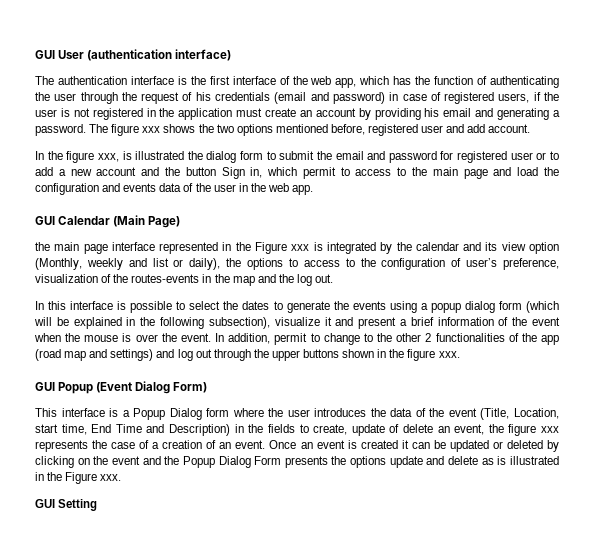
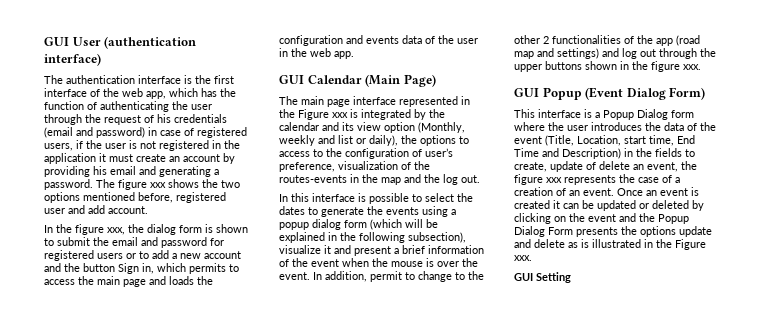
- The authentication interface is the first interface of the web app, which has the function of authenticating the user through the request of his credentials (email and password) in case of registered users, if the user is not registered in the application must create an account by providing his email and generating a password.
+ The authentication interface is the first interface of the web app, which has the function of authenticating the user through the request of his credentials (email and password) in case of registered users, if the user is not registered in the application it must create an account by providing his email and generating a password.
- In the figure xxx, is illustrated the dialog form to submit the email and password for registered user or to add a new account and the button Sign in, which permit to access to the main page and load the configuration and events data of the user in the web app.
+ In the figure xxx, the dialog form is shown to submit the email and password for registered users or to add a new account and the button Sign in, which permits to access the main page and loads the configuration and events data of the user in the web app.
- the main page interface represented in the Figure xxx is integrated by the calendar and its view option (Monthly, weekly and list or daily), the options to access to the configuration of user’s preference, visualization of the routes-events in the map and the log out.
+ The main page interface represented in the Figure xxx is integrated by the calendar and its view option (Monthly, weekly and list or daily), the options to access to the configuration of user’s preference, visualization of the routes-events in the map and the log out.

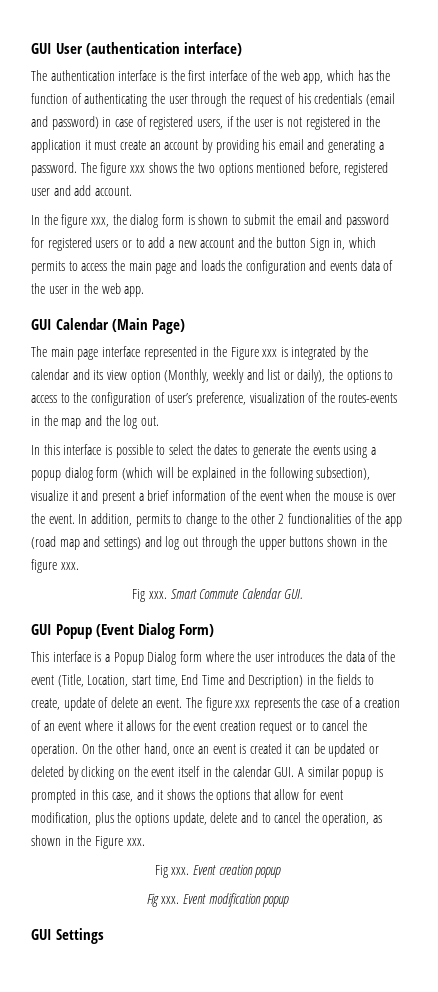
- In addition, permit to change to the other 2 functionalities of the app (road map and settings) and log out through the upper buttons shown in the figure xxx.
+ In addition, permits to change to the other 2 functionalities of the app (road map and settings) and log out through the upper buttons shown in the figure xxx.
+ Fig xxx. Smart Commute Calendar GUI.
- This interface is a Popup Dialog form where the user introduces the data of the event (Title, Location, start time, End Time and Description) in the fields to create, update of delete an event, the figure xxx represents the case of a creation of an event. Once an event is created it can be updated or deleted by clicking on the event and the Popup Dialog Form presents the options update and delete as is illustrated in the Figure xxx.
- GUI Setting
+ This interface is a Popup Dialog form where the user introduces the data of the event (Title, Location, start time, End Time and Description) in the fields to create, update of delete an event. The figure xxx represents the case of a creation of an event where it allows for the event creation request or to cancel the operation. On the other hand, once an event is created it can be updated or deleted by clicking on the event itself in the calendar GUI. A similar popup is prompted in this case, and it shows the options that allow for event modification, plus the options update, delete and to cancel the operation, as shown in the Figure xxx.
+ Fig xxx. Event creation popup
+ Fig xxx. Event modification popup
+ GUI Settings

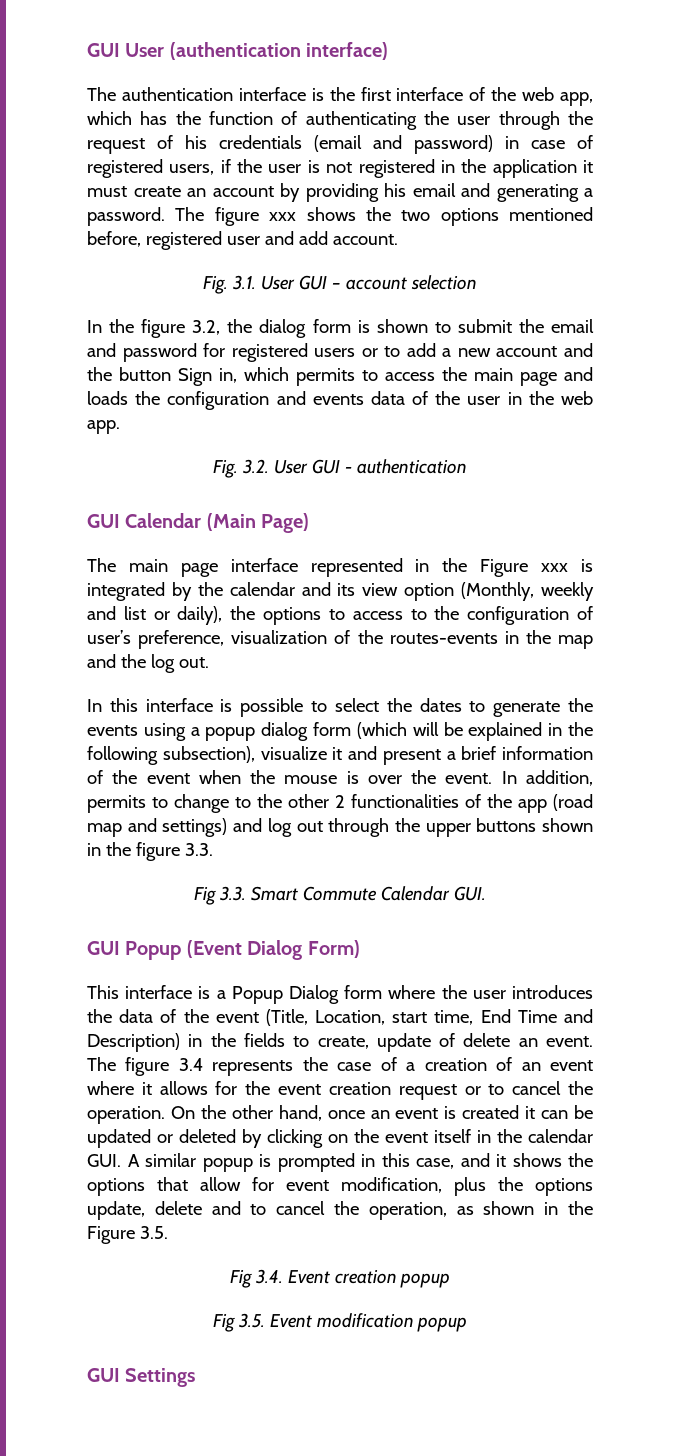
+ Fig. 3.1. User GUI – account selection
- In the figure xxx, the dialog form is shown to submit the email and password for registered users or to add a new account and the button Sign in, which permits to access the main page and loads the configuration and events data of the user in the web app.
+ In the figure 3.2, the dialog form is shown to submit the email and password for registered users or to add a new account and the button Sign in, which permits to access the main page and loads the configuration and events data of the user in the web app.
+ Fig. 3.2. User GUI - authentication
- In addition, permits to change to the other 2 functionalities of the app (road map and settings) and log out through the upper buttons shown in the figure xxx.
- Fig xxx. Smart Commute Calendar GUI.
+ In addition, permits to change to the other 2 functionalities of the app (road map and settings) and log out through the upper buttons shown in the figure 3.3.
+ Fig 3.3. Smart Commute Calendar GUI.
- The figure xxx represents the case of a creation of an event where it allows for the event creation request or to cancel the operation.
+ The figure 3.4 represents the case of a creation of an event where it allows for the event creation request or to cancel the operation.
- On the other hand, once an event is created it can be updated or deleted by clicking on the event itself in the calendar GUI. A similar popup is prompted in this case, and it shows the options that allow for event modification, plus the options update, delete and to cancel the operation, as shown in the Figure xxx.
- Fig xxx. Event creation popup
+ On the other hand, once an event is created it can be updated or deleted by clicking on the event itself in the calendar GUI. A similar popup is prompted in this case, and it shows the options that allow for event modification, plus the options update, delete and to cancel the operation, as shown in the Figure 3.5.
+ Fig 3.4. Event creation popup
- Fig xxx. Event modification popup
+ Fig 3.5. Event modification popup

